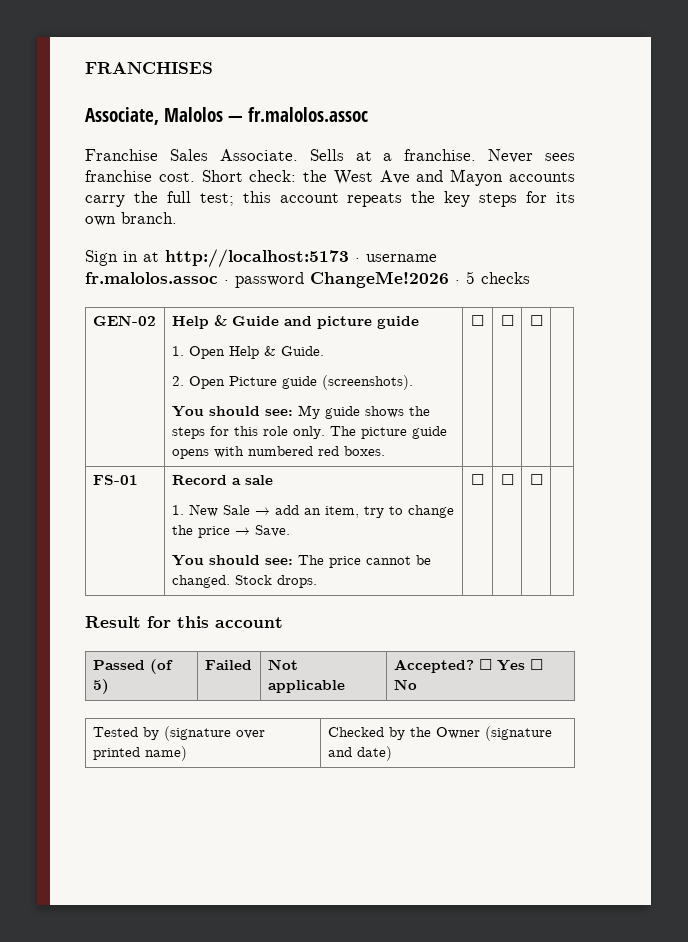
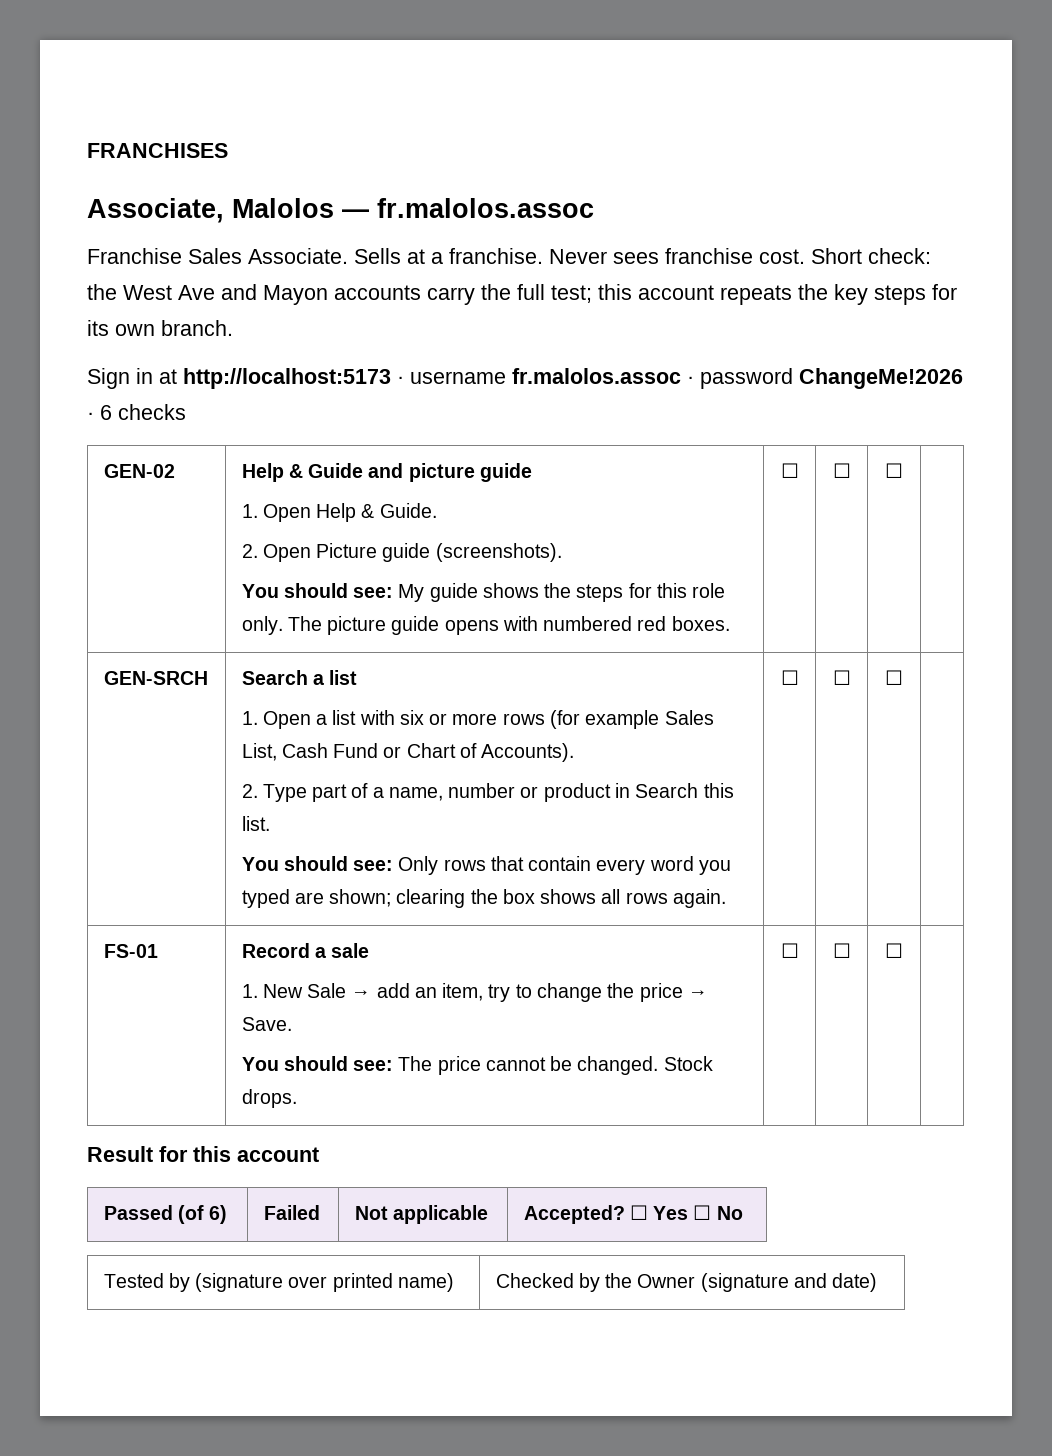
- Sign in at http://localhost:5173 · username fr.malolos.assoc · password ChangeMe!2026 · 5 checks
+ Sign in at http://localhost:5173 · username fr.malolos.assoc · password ChangeMe!2026 · 6 checks
+ GEN-SRCH | Search a list
+ 1. Open a list with six or more rows (for example Sales List, Cash Fund or Chart of Accounts).
+ 2. Type part of a name, number or product in Search this list.
+ You should see: Only rows that contain every word you typed are shown; clearing the box shows all rows again. | ☐ | ☐ | ☐
- Passed (of 5) | Failed | Not applicable | Accepted? ☐ Yes ☐ No
+ Passed (of 6) | Failed | Not applicable | Accepted? ☐ Yes ☐ No

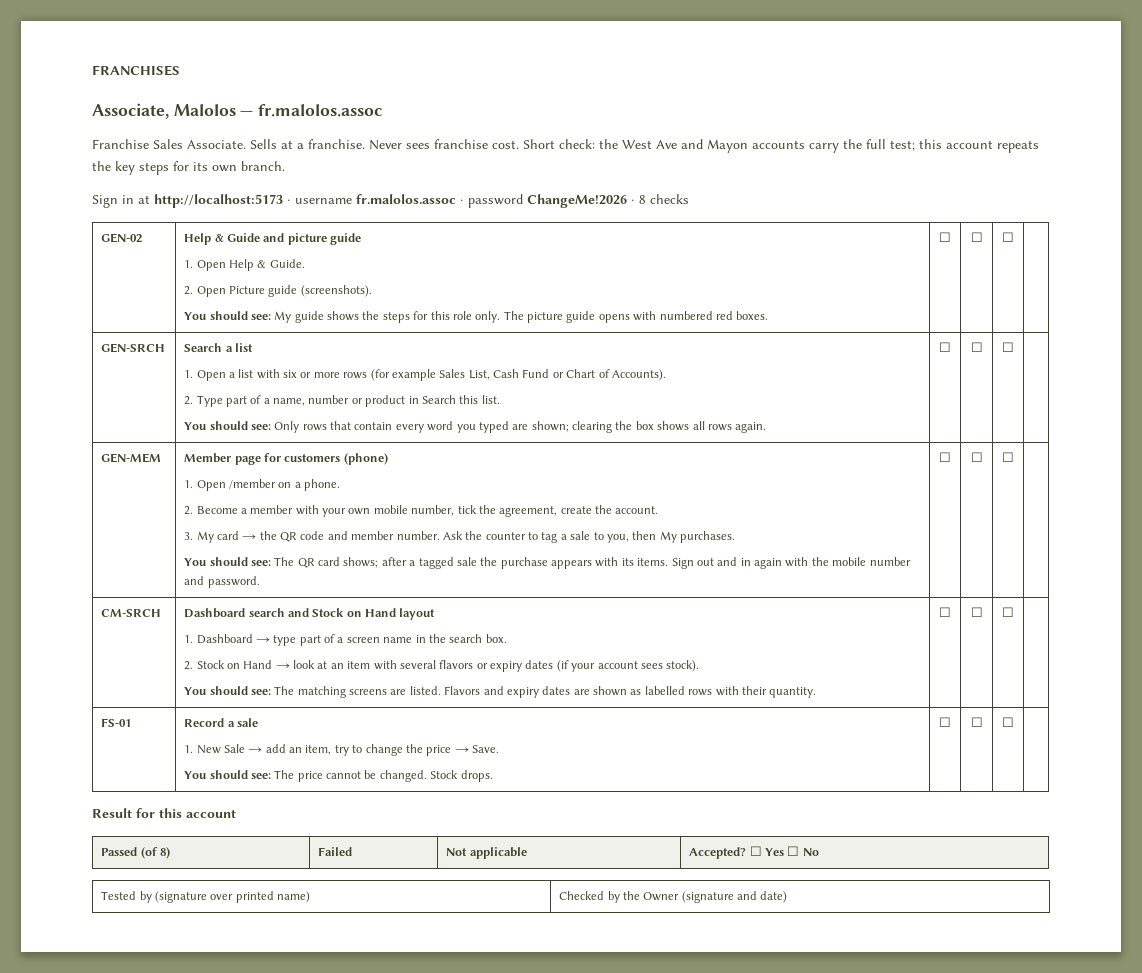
- Sign in at http://localhost:5173 · username fr.malolos.assoc · password ChangeMe!2026 · 6 checks
+ Sign in at http://localhost:5173 · username fr.malolos.assoc · password ChangeMe!2026 · 8 checks
+ GEN-MEM | Member page for customers (phone)
+ 1. Open /member on a phone.
+ 2. Become a member with your own mobile number, tick the agreement, create the account.
+ 3. My card → the QR code and member number. Ask the counter to tag a sale to you, then My purchases.
+ You should see: The QR card shows; after a tagged sale the purchase appears with its items. Sign out and in again with the mobile number and password. | ☐ | ☐ | ☐ |
+ CM-SRCH | Dashboard search and Stock on Hand layout
+ 1. Dashboard → type part of a screen name in the search box.
+ 2. Stock on Hand → look at an item with several flavors or expiry dates (if your account sees stock).
+ You should see: The matching screens are listed. Flavors and expiry dates are shown as labelled rows with their quantity. | ☐ | ☐ | ☐
- Passed (of 6) | Failed | Not applicable | Accepted? ☐ Yes ☐ No
+ Passed (of 8) | Failed | Not applicable | Accepted? ☐ Yes ☐ No

